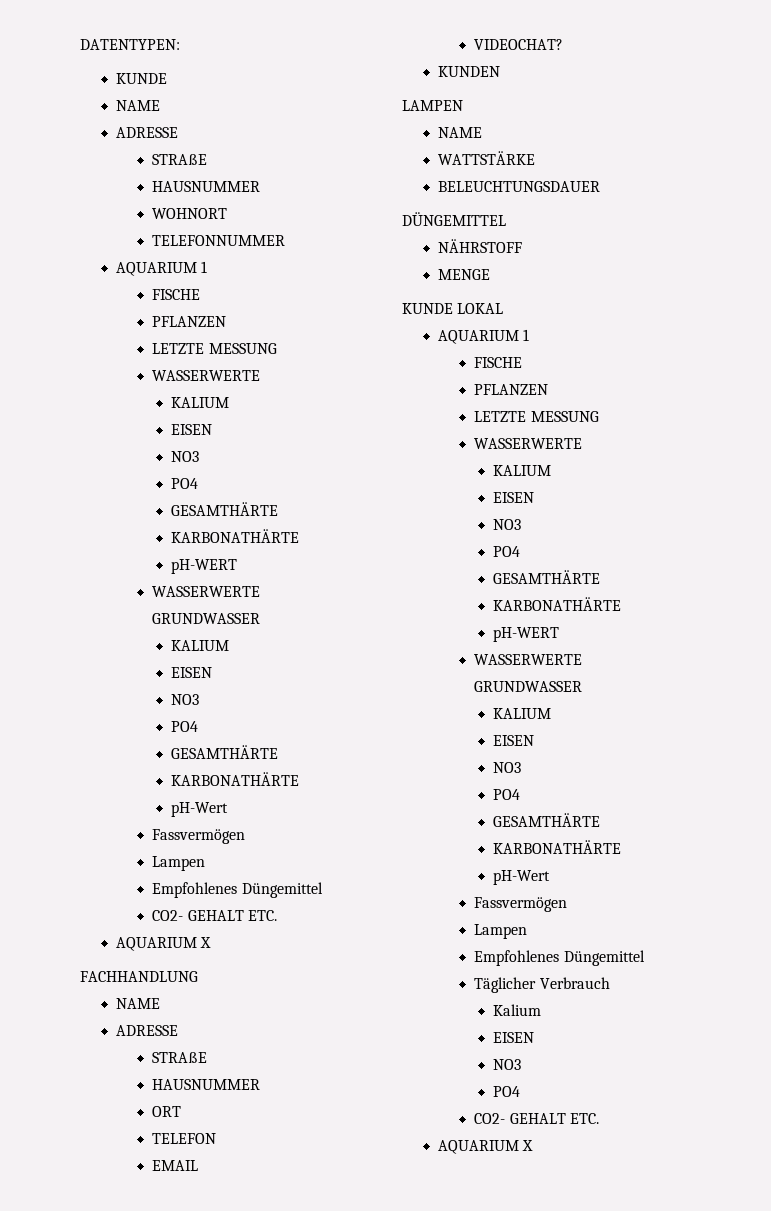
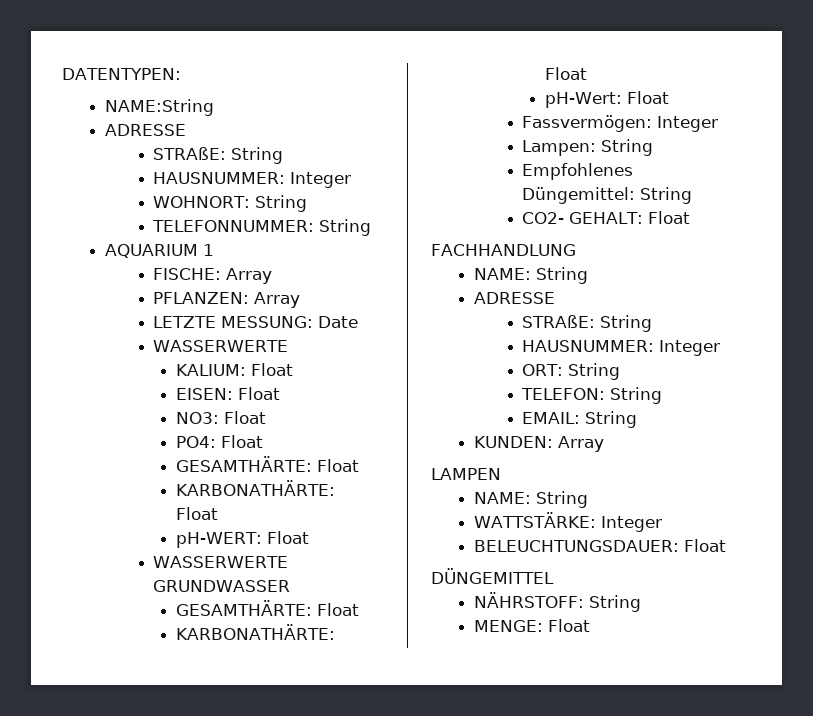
  DATENTYPEN:
- KUNDE
- NAME
+ NAME:String
  ADRESSE
- STRAßE
- HAUSNUMMER
- WOHNORT
- TELEFONNUMMER
+ STRAßE: String
+ HAUSNUMMER: Integer
+ WOHNORT: String
+ TELEFONNUMMER: String
  AQUARIUM 1
- FISCHE
- PFLANZEN
- LETZTE MESSUNG
+ FISCHE: Array
+ PFLANZEN: Array
+ LETZTE MESSUNG: Date
  WASSERWERTE
- KALIUM
- EISEN
- NO3
- PO4
- GESAMTHÄRTE
- KARBONATHÄRTE
- pH-WERT
+ KALIUM: Float
+ EISEN: Float
+ NO3: Float
+ PO4: Float
+ GESAMTHÄRTE: Float
+ KARBONATHÄRTE: Float
+ pH-WERT: Float
  WASSERWERTE GRUNDWASSER
- KALIUM
- EISEN
- NO3
- PO4
- GESAMTHÄRTE
- KARBONATHÄRTE
- pH-Wert
- Fassvermögen
- Lampen
- Empfohlenes Düngemittel
- CO2- GEHALT ETC.
- AQUARIUM X
+ GESAMTHÄRTE: Float
+ KARBONATHÄRTE: Float
+ pH-Wert: Float
+ Fassvermögen: Integer
+ Lampen: String
+ Empfohlenes Düngemittel: String
+ CO2- GEHALT: Float
  FACHHANDLUNG
- NAME
+ NAME: String
  ADRESSE
- STRAßE
- HAUSNUMMER
- ORT
- TELEFON
- EMAIL
- VIDEOCHAT?
- KUNDEN
+ STRAßE: String
+ HAUSNUMMER: Integer
+ ORT: String
+ TELEFON: String
+ EMAIL: String
+ KUNDEN: Array
  LAMPEN
- NAME
- WATTSTÄRKE
- BELEUCHTUNGSDAUER
+ NAME: String
+ WATTSTÄRKE: Integer
+ BELEUCHTUNGSDAUER: Float
  DÜNGEMITTEL
- NÄHRSTOFF
- MENGE
- KUNDE LOKAL
- AQUARIUM 1
- FISCHE
- PFLANZEN
- LETZTE MESSUNG
- WASSERWERTE
- KALIUM
- EISEN
- NO3
- PO4
- GESAMTHÄRTE
- KARBONATHÄRTE
- pH-WERT
- WASSERWERTE GRUNDWASSER
- KALIUM
- EISEN
- NO3
- PO4
- GESAMTHÄRTE
- KARBONATHÄRTE
- pH-Wert
- Fassvermögen
- Lampen
- Empfohlenes Düngemittel
- Täglicher Verbrauch
- Kalium
- EISEN
- NO3
- PO4
- CO2- GEHALT ETC.
- AQUARIUM X
+ NÄHRSTOFF: String
+ MENGE: Float

